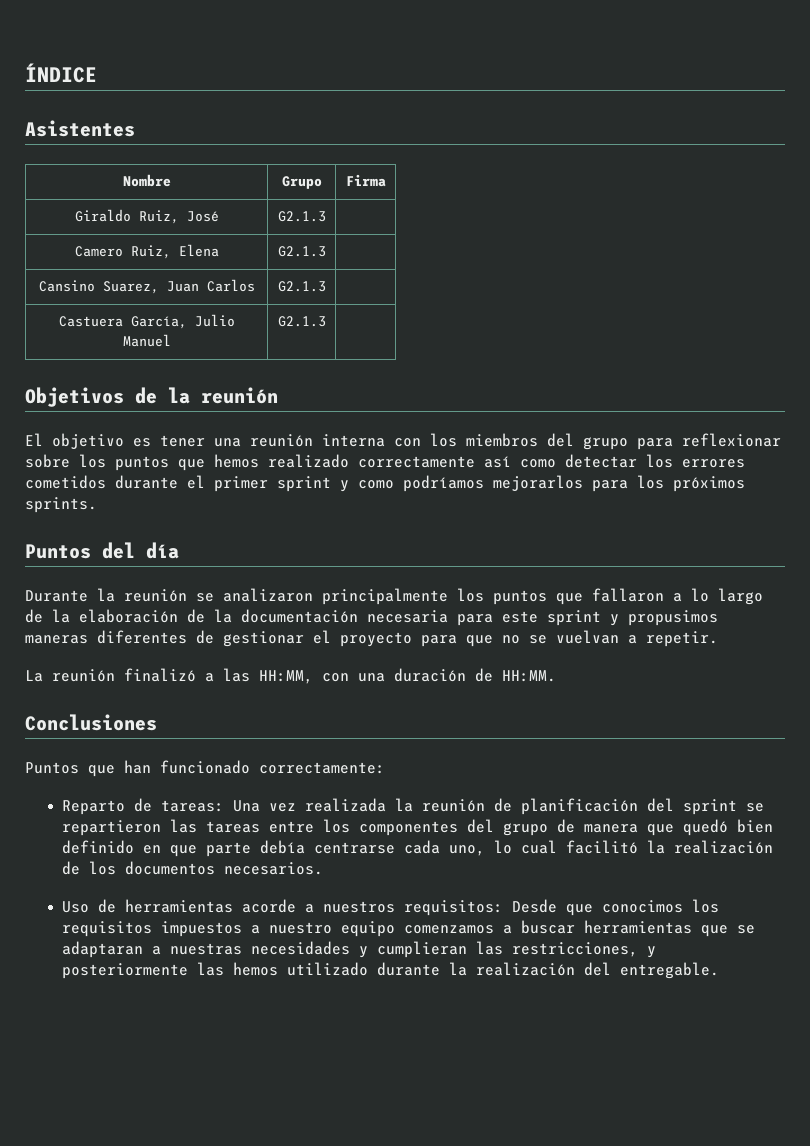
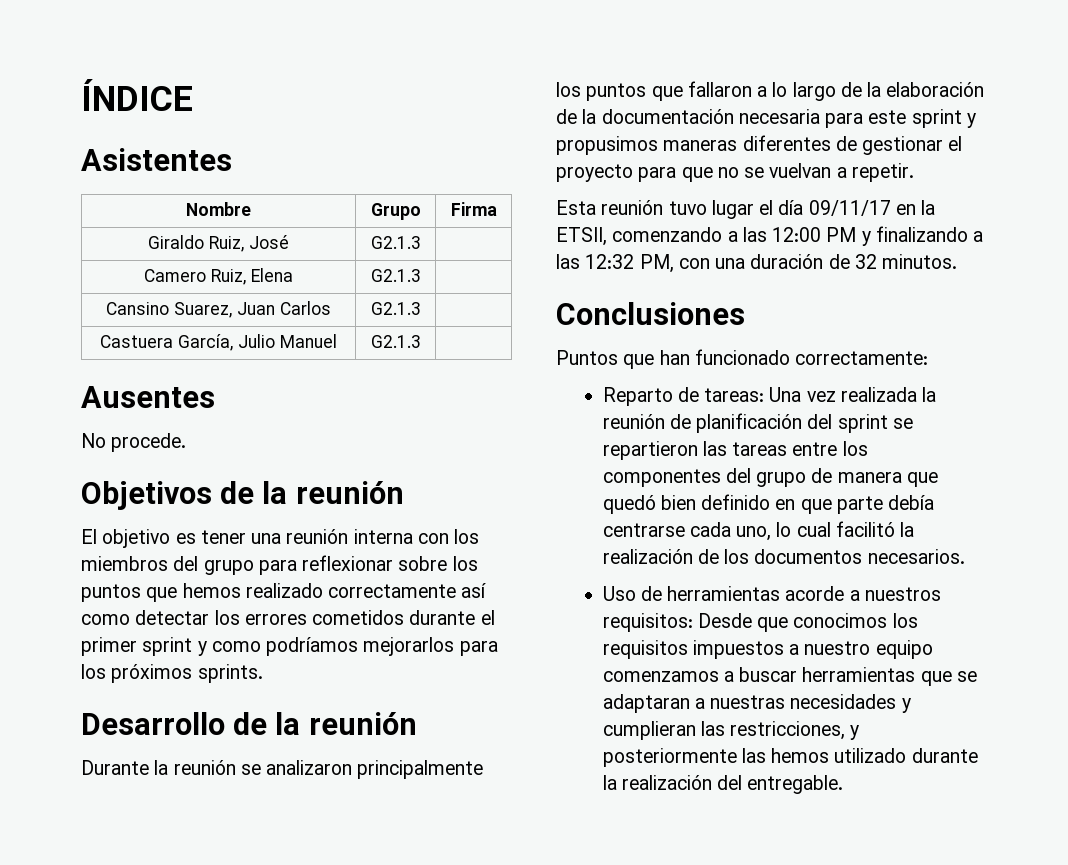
+ Ausentes
+ No procede.
- Puntos del día
+ Desarrollo de la reunión
- La reunión finalizó a las HH:MM, con una duración de HH:MM.
+ Esta reunión tuvo lugar el día 09/11/17 en la ETSII, comenzando a las 12:00 PM y finalizando a las 12:32 PM, con una duración de 32 minutos.

